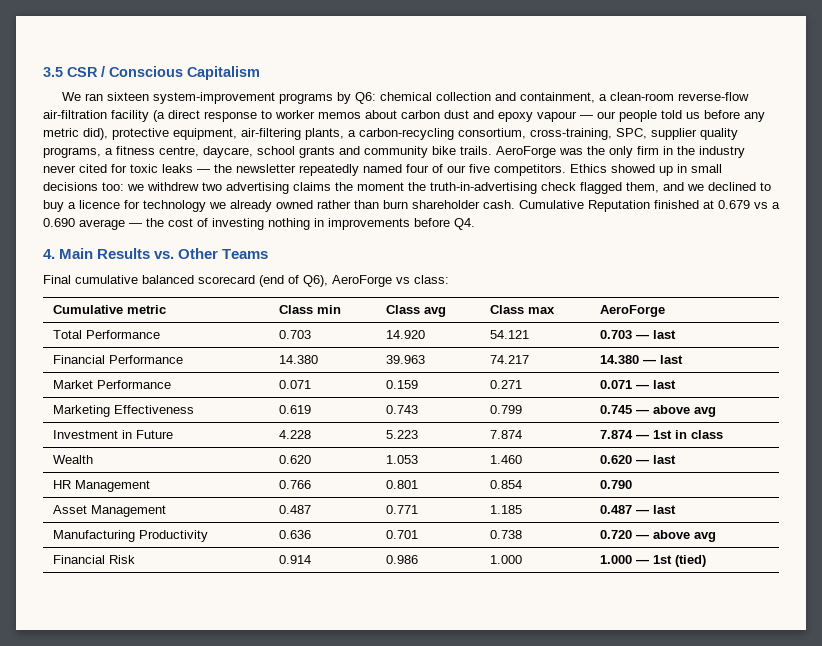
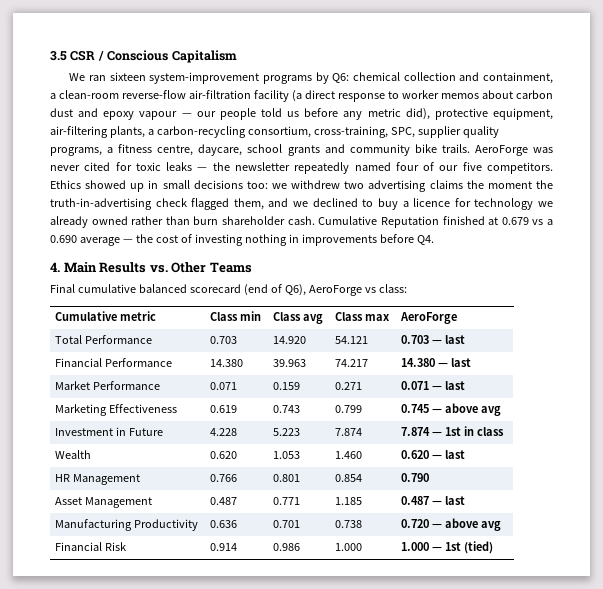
- AeroForge was the only firm in the industry never cited for toxic leaks — the newsletter repeatedly named four of our five competitors.
+ AeroForge was never cited for toxic leaks — the newsletter repeatedly named four of our five competitors.

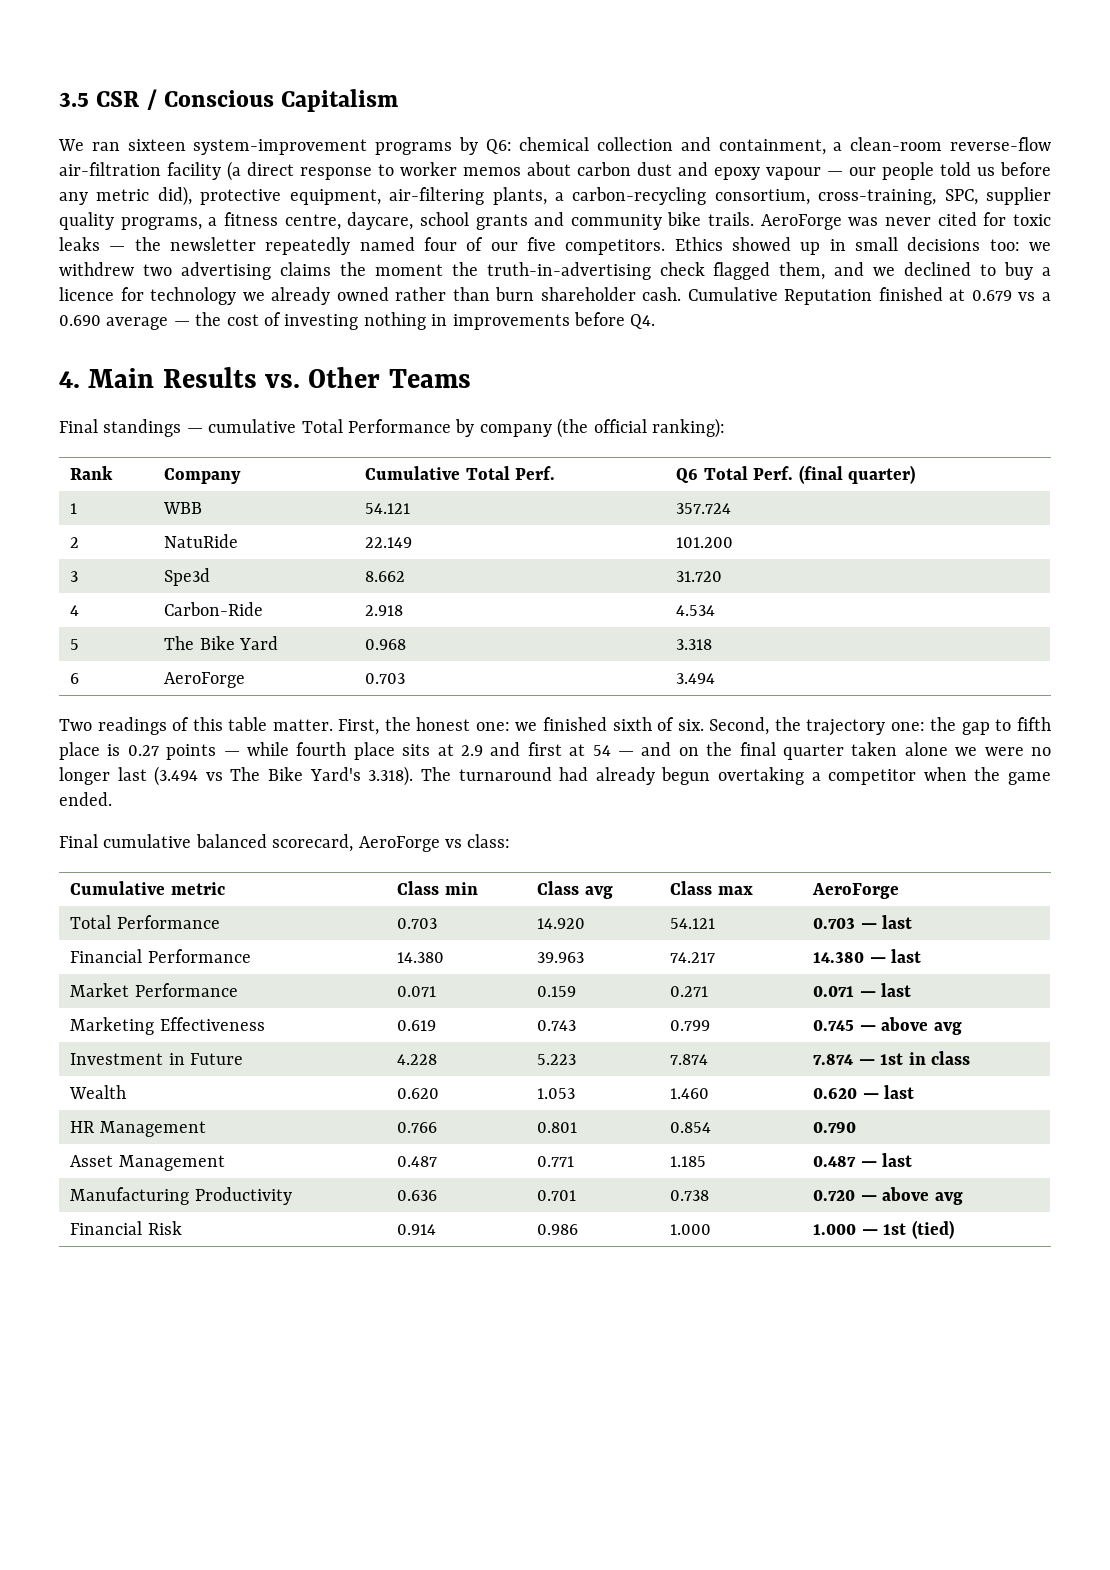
+ Final standings — cumulative Total Performance by company (the official ranking):
+ Rank | Company | Cumulative Total Perf. | Q6 Total Perf. (final quarter)
+ 1 | WBB | 54.121 | 357.724
+ 2 | NatuRide | 22.149 | 101.200
+ 3 | Spe3d | 8.662 | 31.720
+ 4 | Carbon-Ride | 2.918 | 4.534
+ 5 | The Bike Yard | 0.968 | 3.318
+ 6 | AeroForge | 0.703 | 3.494
+ Two readings of this table matter. First, the honest one: we finished sixth of six. Second, the trajectory one: the gap to fifth place is 0.27 points — while fourth place sits at 2.9 and first at 54 — and on the final quarter taken alone we were no longer last (3.494 vs The Bike Yard's 3.318). The turnaround had already begun overtaking a competitor when the game ended.
- Final cumulative balanced scorecard (end of Q6), AeroForge vs class:
+ Final cumulative balanced scorecard, AeroForge vs class:

